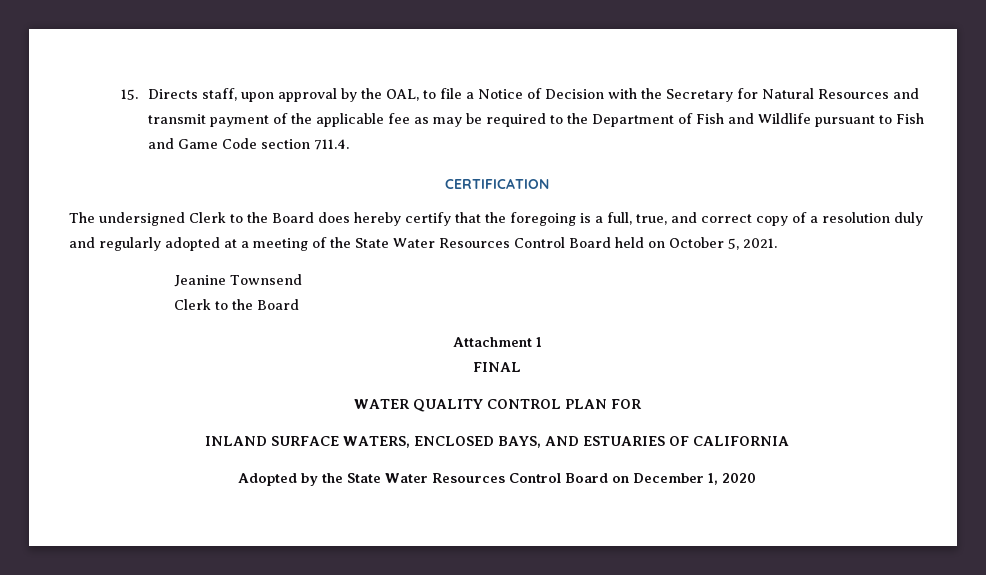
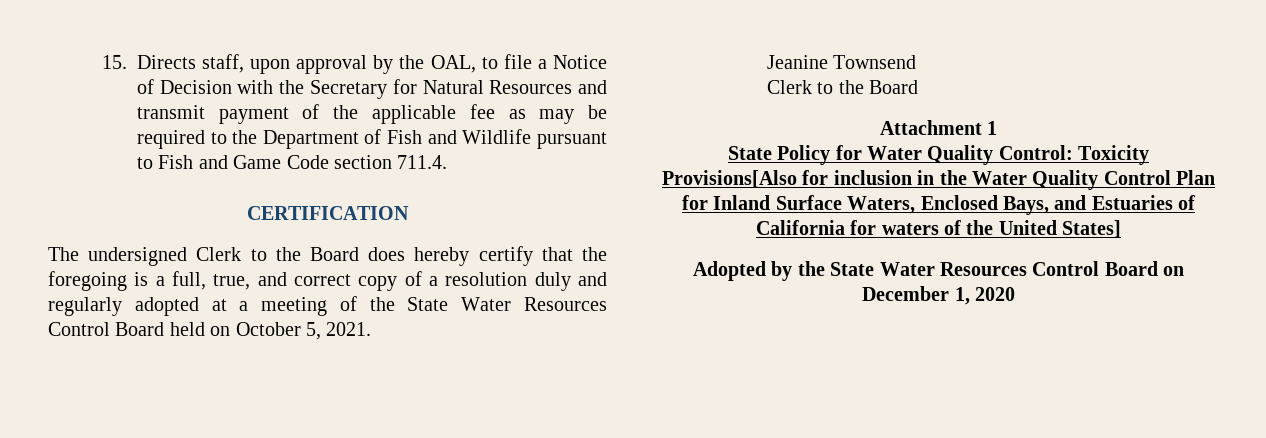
- FINAL
- WATER QUALITY CONTROL PLAN FOR
- INLAND SURFACE WATERS, ENCLOSED BAYS, AND ESTUARIES OF CALIFORNIA
+ State Policy for Water Quality Control: Toxicity Provisions[Also for inclusion in the Water Quality Control Plan for Inland Surface Waters, Enclosed Bays, and Estuaries of California for waters of the United States]

